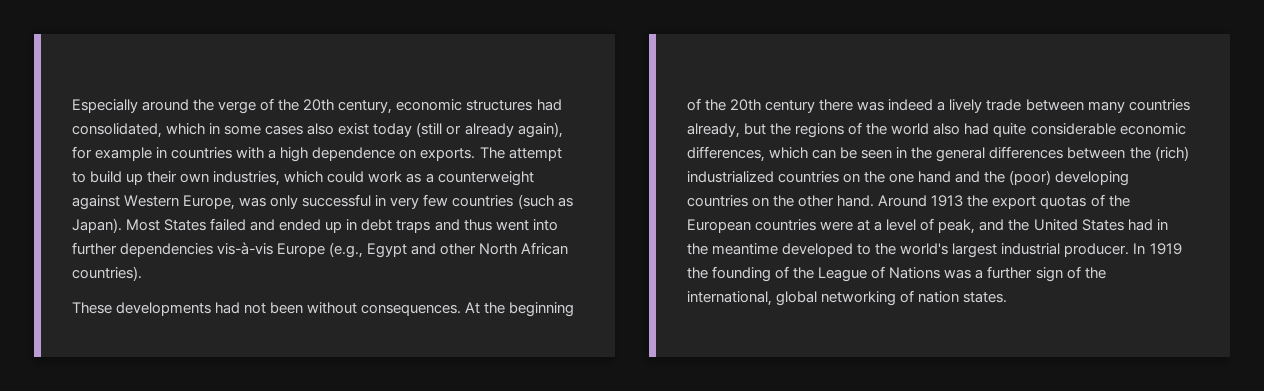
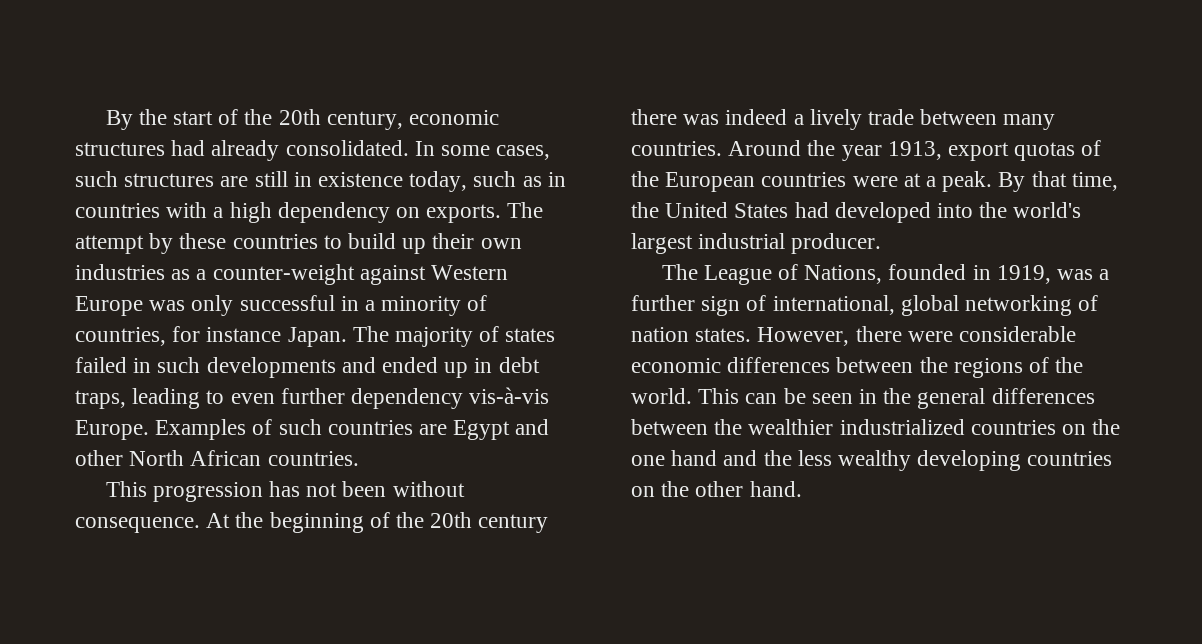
- Especially around the verge of the 20th century, economic structures had consolidated, which in some cases also exist today (still or already again), for example in countries with a high dependence on exports.
+ By the start of the 20th century, economic structures had already consolidated. In some cases, such structures are still in existence today, such as in countries with a high dependency on exports.
- The attempt to build up their own industries, which could work as a counterweight against Western Europe, was only successful in very few countries (such as Japan). Most States failed and ended up in debt traps and thus went into further dependencies vis-à-vis Europe (e.g., Egypt and other North African countries).
- These developments had not been without consequences.
+ The attempt by these countries to build up their own industries as a counter-weight against Western Europe was only successful in a minority of countries, for instance Japan. The majority of states failed in such developments and ended up in debt traps, leading to even further dependency vis-à-vis Europe. Examples of such countries are Egypt and other North African countries.
+ This progression has not been without consequence.
- At the beginning of the 20th century there was indeed a lively trade between many countries already, but the regions of the world also had quite considerable economic differences, which can be seen in the general differences between the (rich) industrialized countries on the one hand and the (poor) developing countries on the other hand. Around 1913 the export quotas of the European countries were at a level of peak, and the United States had in the meantime developed to the world's largest industrial producer. In 1919 the founding of the League of Nations was a further sign of the international, global networking of nation states.
+ At the beginning of the 20th century there was indeed a lively trade between many countries. Around the year 1913, export quotas of the European countries were at a peak. By that time, the United States had developed into the world's largest industrial producer.
+ The League of Nations, founded in 1919, was a further sign of international, global networking of nation states. However, there were considerable economic differences between the regions of the world. This can be seen in the general differences between the wealthier industrialized countries on the one hand and the less wealthy developing countries on the other hand.

